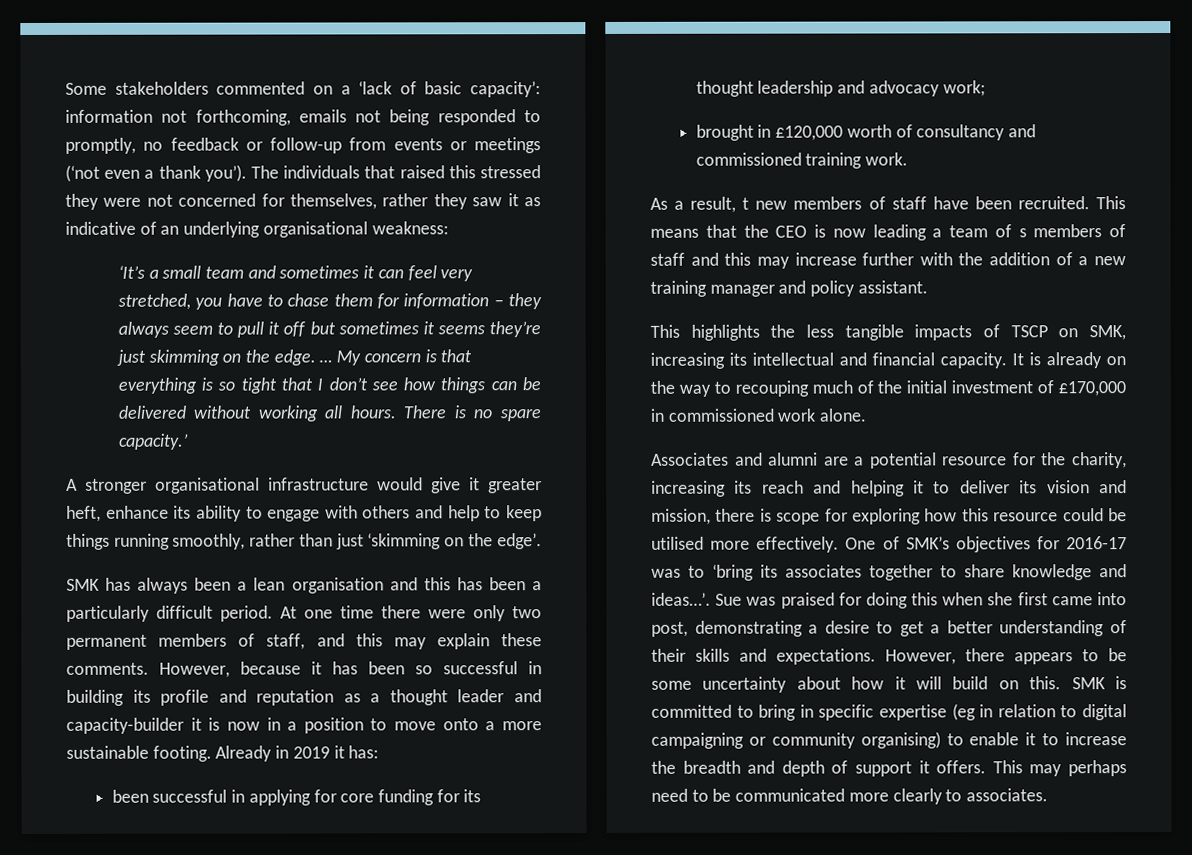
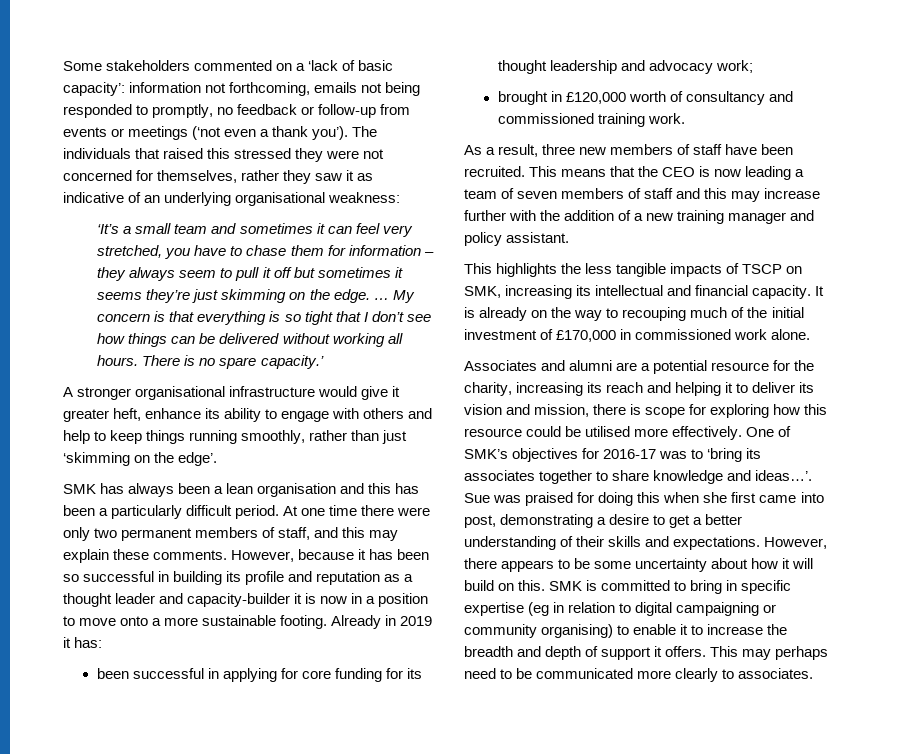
- As a result, t new members of staff have been recruited.
+ As a result, three new members of staff have been recruited.
- This means that the CEO is now leading a team of s members of staff and this may increase further with the addition of a new training manager and policy assistant.
+ This means that the CEO is now leading a team of seven members of staff and this may increase further with the addition of a new training manager and policy assistant.

